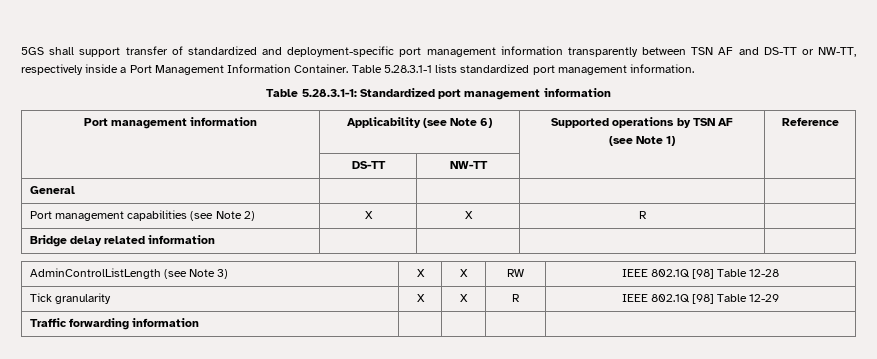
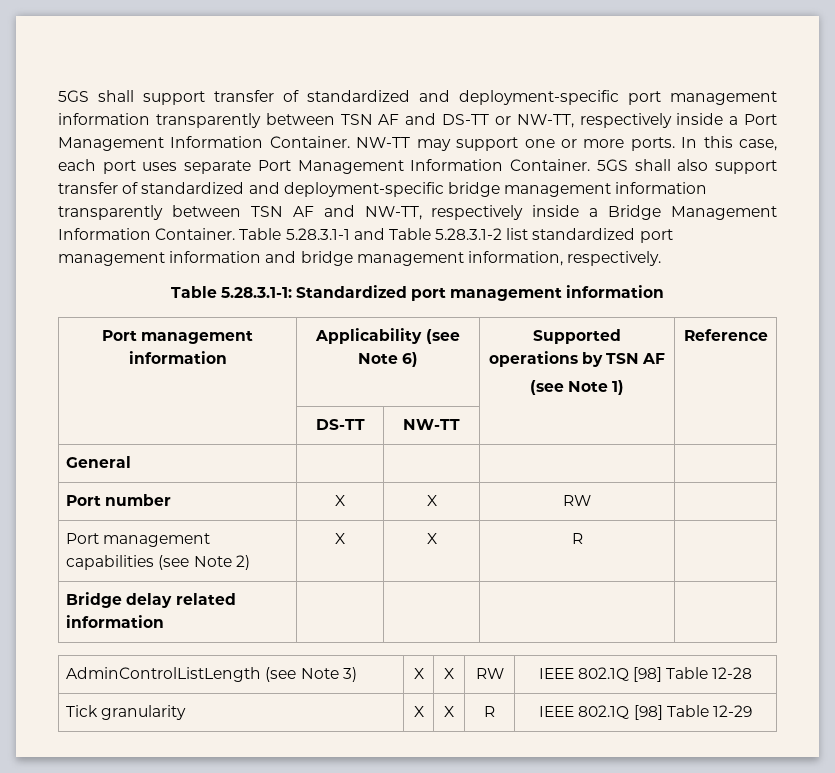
- Table 5.28.3.1-1 lists standardized port management information.
+ NW-TT may support one or more ports. In this case, each port uses separate Port Management Information Container. 5GS shall also support transfer of standardized and deployment-specific bridge management information transparently between TSN AF and NW-TT, respectively inside a Bridge Management Information Container. Table 5.28.3.1-1 and Table 5.28.3.1-2 list standardized port management information and bridge management information, respectively.
+ Port number | X | X | RW |
- Traffic forwarding information | | | |

